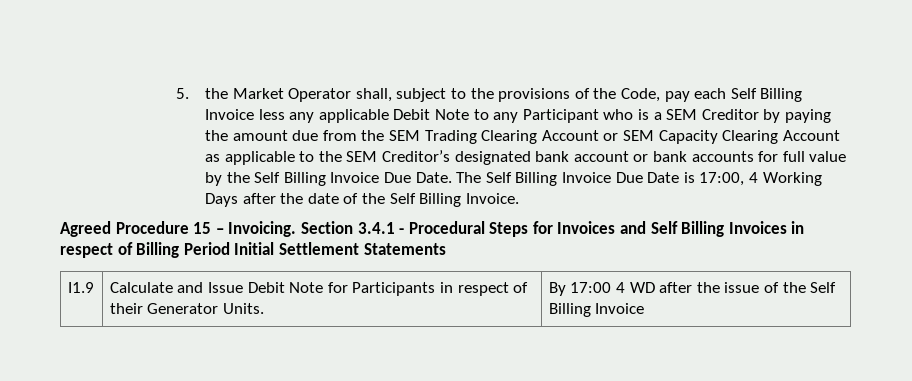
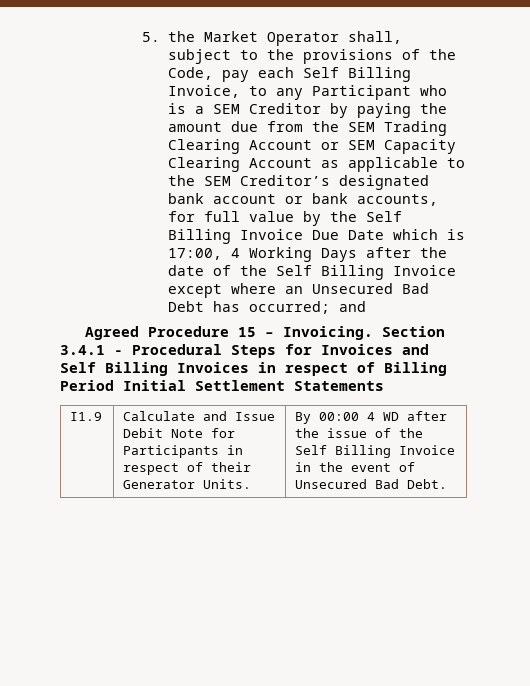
- 5. the Market Operator shall, subject to the provisions of the Code, pay each Self Billing Invoice less any applicable Debit Note to any Participant who is a SEM Creditor by paying the amount due from the SEM Trading Clearing Account or SEM Capacity Clearing Account as applicable to the SEM Creditor’s designated bank account or bank accounts for full value by the Self Billing Invoice Due Date. The Self Billing Invoice Due Date is 17:00, 4 Working Days after the date of the Self Billing Invoice.
+ 5. the Market Operator shall, subject to the provisions of the Code, pay each Self Billing Invoice, to any Participant who is a SEM Creditor by paying the amount due from the SEM Trading Clearing Account or SEM Capacity Clearing Account as applicable to the SEM Creditor’s designated bank account or bank accounts, for full value by the Self Billing Invoice Due Date which is 17:00, 4 Working Days after the date of the Self Billing Invoice except where an Unsecured Bad Debt has occurred; and
- I1.9 | Calculate and Issue Debit Note for Participants in respect of their Generator Units. | By 17:00 4 WD after the issue of the Self Billing Invoice
+ I1.9 | Calculate and Issue Debit Note for Participants in respect of their Generator Units. | By 00:00 4 WD after the issue of the Self Billing Invoice in the event of Unsecured Bad Debt.

